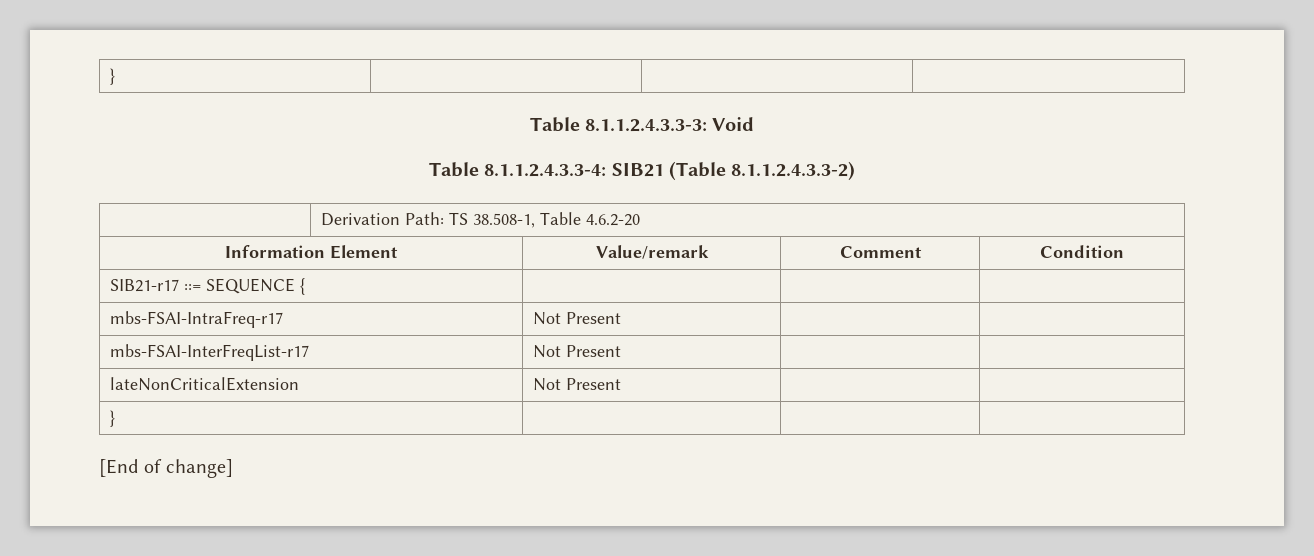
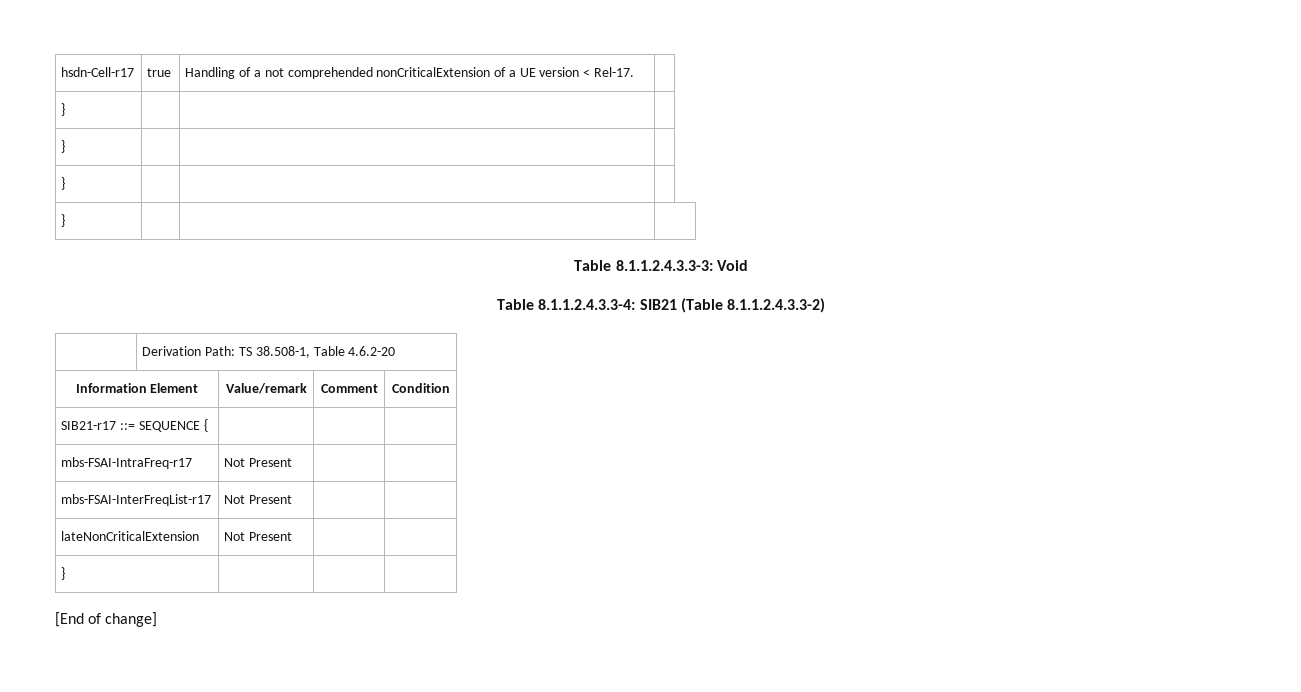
+ hsdn-Cell-r17 | true | Handling of a not comprehended nonCriticalExtension of a UE version < Rel-17. |
+ } | | |
+ } | | |
+ } | | |

